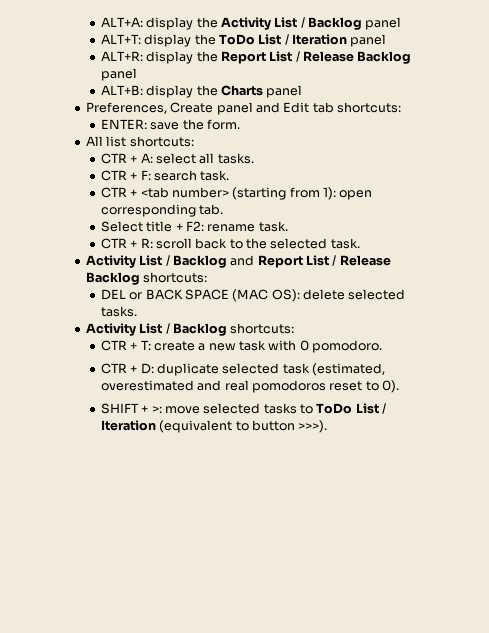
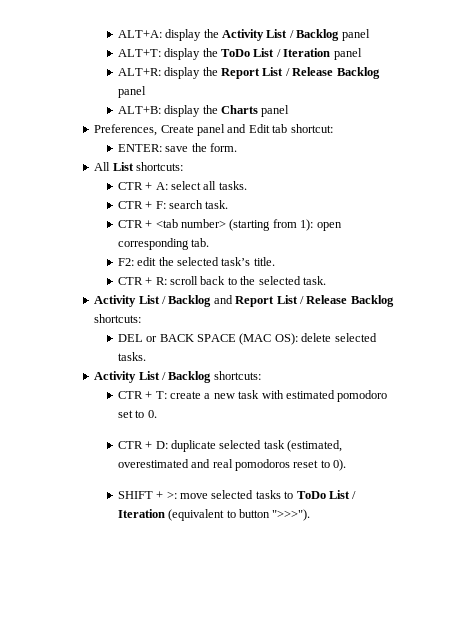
- Preferences, Create panel and Edit tab shortcuts:
+ Preferences, Create panel and Edit tab shortcut:
- All list shortcuts:
+ All List shortcuts:
- Select title + F2: rename task.
+ F2: edit the selected task’s title.
- CTR + T: create a new task with 0 pomodoro.
+ CTR + T: create a new task with estimated pomodoro set to 0.
- SHIFT + >: move selected tasks to ToDo List / Iteration (equivalent to button >>>).
+ SHIFT + >: move selected tasks to ToDo List / Iteration (equivalent to button ">>>").

